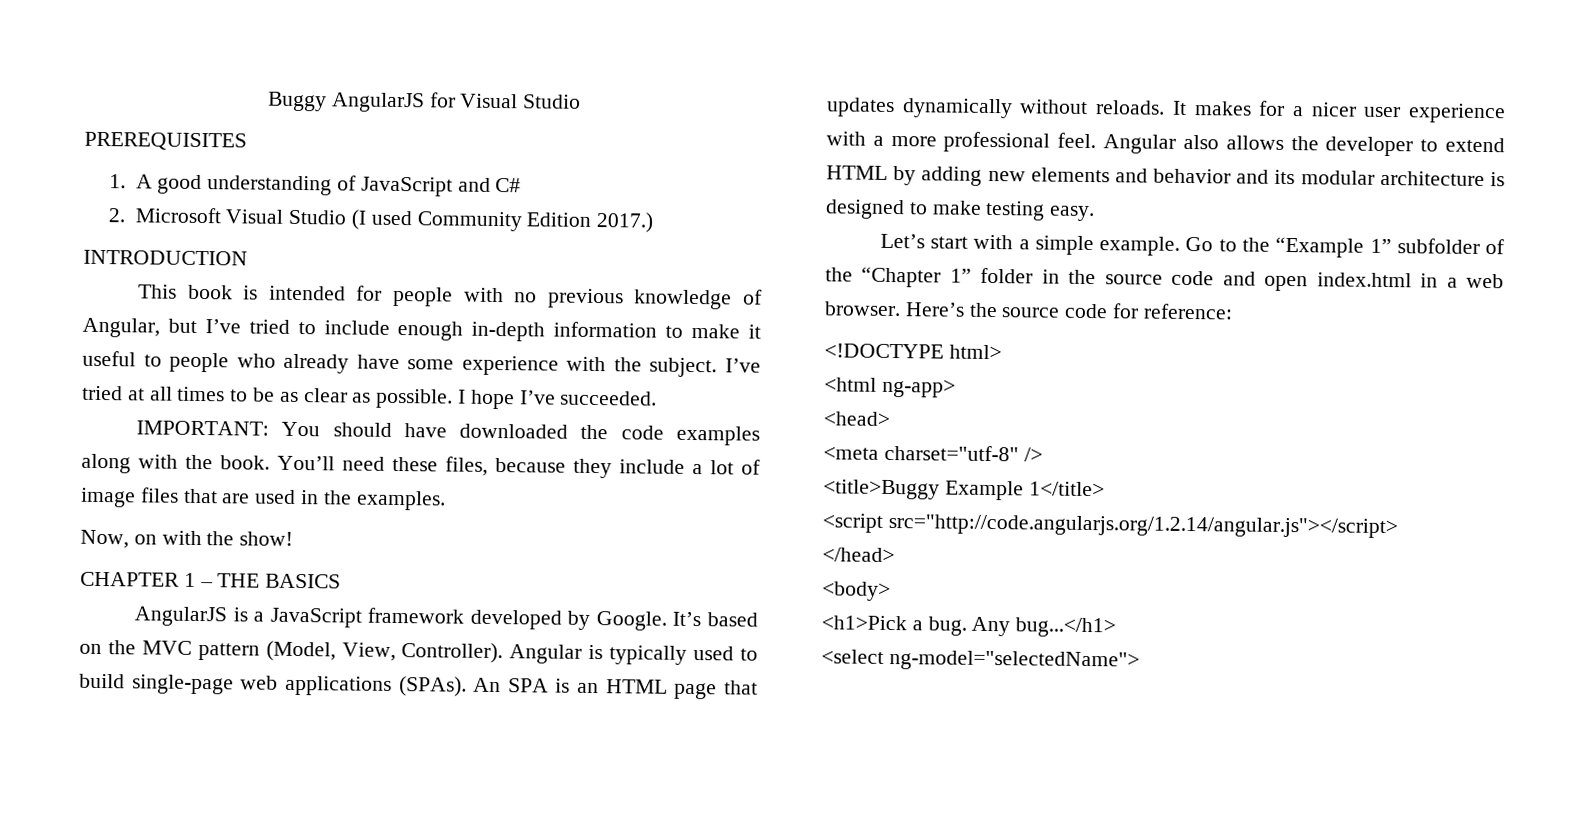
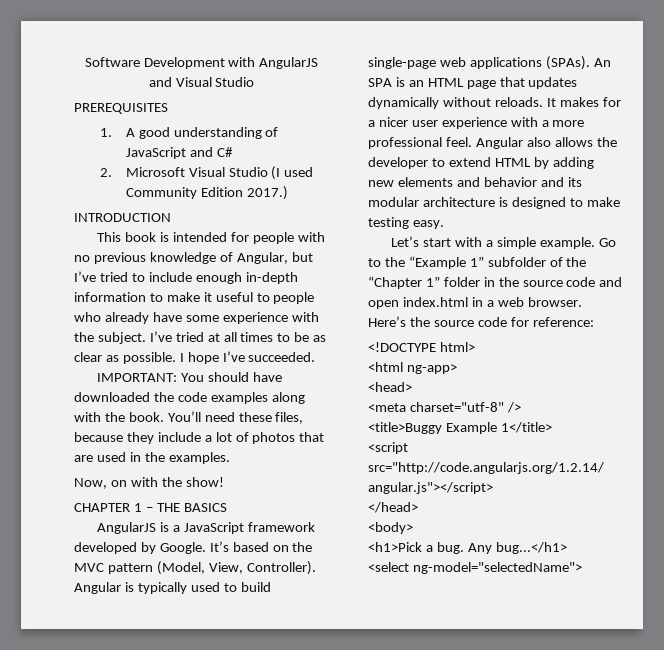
- Buggy AngularJS for Visual Studio
+ Software Development with AngularJS and Visual Studio
- You’ll need these files, because they include a lot of image files that are used in the examples.
+ You’ll need these files, because they include a lot of photos that are used in the examples.

